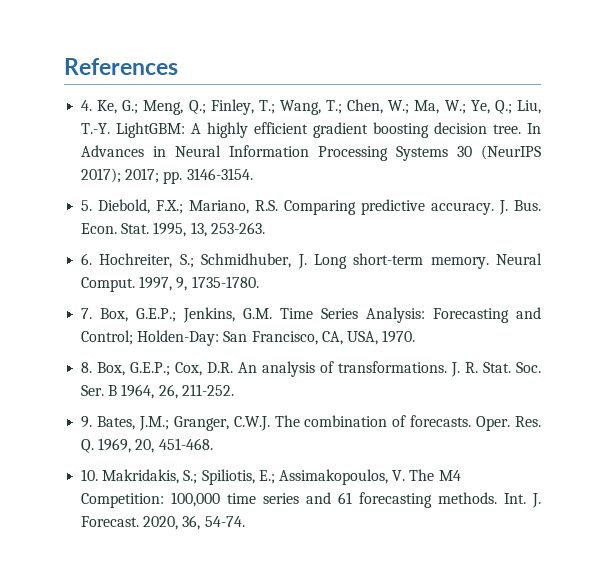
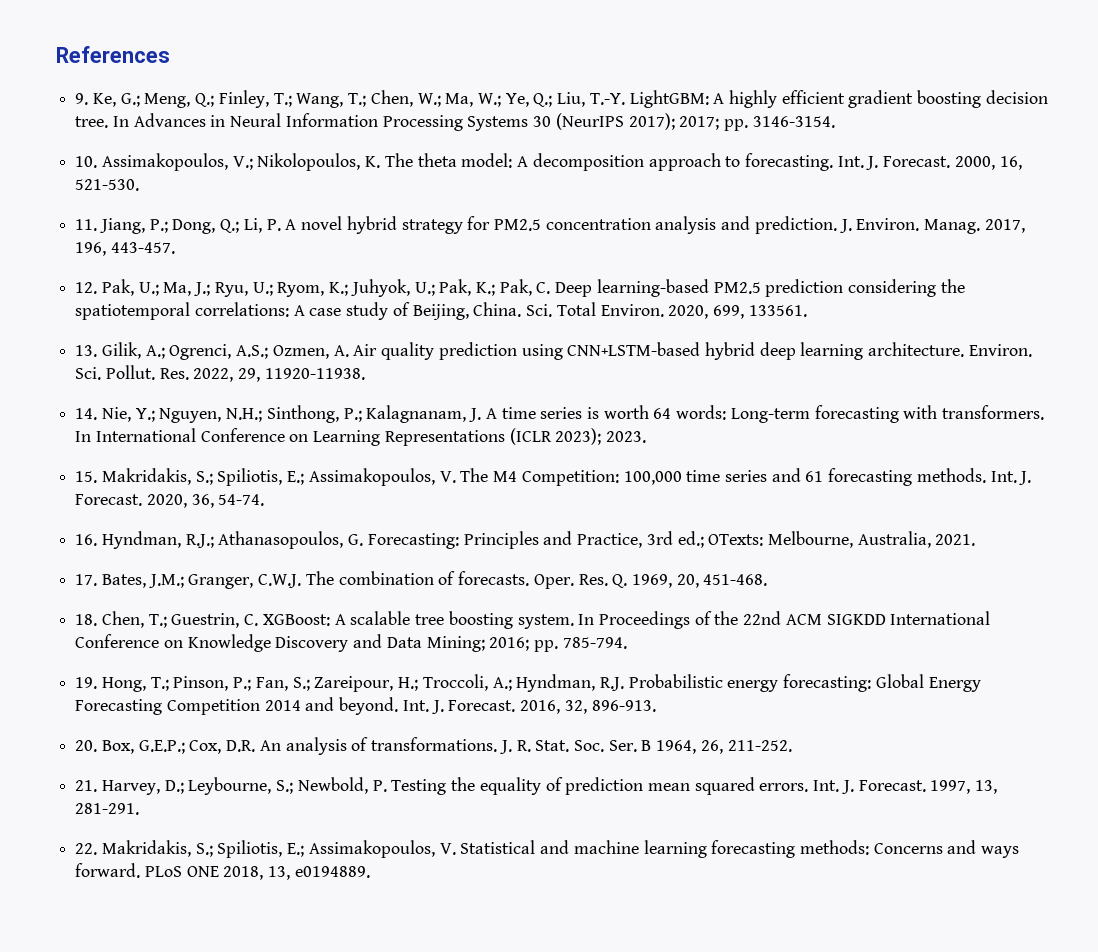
- 4. Ke, G.; Meng, Q.; Finley, T.; Wang, T.; Chen, W.; Ma, W.; Ye, Q.; Liu, T.-Y. LightGBM: A highly efficient gradient boosting decision tree.
+ 9. Ke, G.; Meng, Q.; Finley, T.; Wang, T.; Chen, W.; Ma, W.; Ye, Q.; Liu, T.-Y. LightGBM: A highly efficient gradient boosting decision tree.
- 5. Diebold, F.X.; Mariano, R.S. Comparing predictive accuracy. J. Bus. Econ. Stat. 1995, 13, 253-263.
- 6. Hochreiter, S.; Schmidhuber, J. Long short-term memory. Neural Comput. 1997, 9, 1735-1780.
- 7. Box, G.E.P.; Jenkins, G.M. Time Series Analysis: Forecasting and Control; Holden-Day: San Francisco, CA, USA, 1970.
- 8. Box, G.E.P.; Cox, D.R. An analysis of transformations. J. R. Stat. Soc. Ser. B 1964, 26, 211-252.
- 9. Bates, J.M.; Granger, C.W.J. The combination of forecasts. Oper. Res. Q. 1969, 20, 451-468.
- 10. Makridakis, S.; Spiliotis, E.; Assimakopoulos, V. The M4 Competition: 100,000 time series and 61 forecasting methods.
+ 10. Assimakopoulos, V.; Nikolopoulos, K. The theta model: A decomposition approach to forecasting. Int. J. Forecast. 2000, 16, 521-530.
+ 11. Jiang, P.; Dong, Q.; Li, P. A novel hybrid strategy for PM2.5 concentration analysis and prediction. J. Environ. Manag. 2017, 196, 443-457.
+ 12. Pak, U.; Ma, J.; Ryu, U.; Ryom, K.; Juhyok, U.; Pak, K.; Pak, C. Deep learning-based PM2.5 prediction considering the spatiotemporal correlations: A case study of Beijing, China. Sci. Total Environ. 2020, 699, 133561.
+ 13. Gilik, A.; Ogrenci, A.S.; Ozmen, A. Air quality prediction using CNN+LSTM-based hybrid deep learning architecture. Environ. Sci. Pollut. Res. 2022, 29, 11920-11938.
+ 14. Nie, Y.; Nguyen, N.H.; Sinthong, P.; Kalagnanam, J. A time series is worth 64 words: Long-term forecasting with transformers. In International Conference on Learning Representations (ICLR 2023); 2023.
+ 15. Makridakis, S.; Spiliotis, E.; Assimakopoulos, V. The M4 Competition: 100,000 time series and 61 forecasting methods.
+ 16. Hyndman, R.J.; Athanasopoulos, G. Forecasting: Principles and Practice, 3rd ed.; OTexts: Melbourne, Australia, 2021.
+ 17. Bates, J.M.; Granger, C.W.J. The combination of forecasts. Oper. Res. Q. 1969, 20, 451-468.
+ 18. Chen, T.; Guestrin, C. XGBoost: A scalable tree boosting system. In Proceedings of the 22nd ACM SIGKDD International Conference on Knowledge Discovery and Data Mining; 2016; pp. 785-794.
+ 19. Hong, T.; Pinson, P.; Fan, S.; Zareipour, H.; Troccoli, A.; Hyndman, R.J. Probabilistic energy forecasting: Global Energy Forecasting Competition 2014 and beyond. Int. J. Forecast. 2016, 32, 896-913.
+ 20. Box, G.E.P.; Cox, D.R. An analysis of transformations. J. R. Stat. Soc. Ser. B 1964, 26, 211-252.
+ 21. Harvey, D.; Leybourne, S.; Newbold, P. Testing the equality of prediction mean squared errors. Int. J. Forecast. 1997, 13, 281-291.
+ 22. Makridakis, S.; Spiliotis, E.; Assimakopoulos, V. Statistical and machine learning forecasting methods: Concerns and ways forward. PLoS ONE 2018, 13, e0194889.

